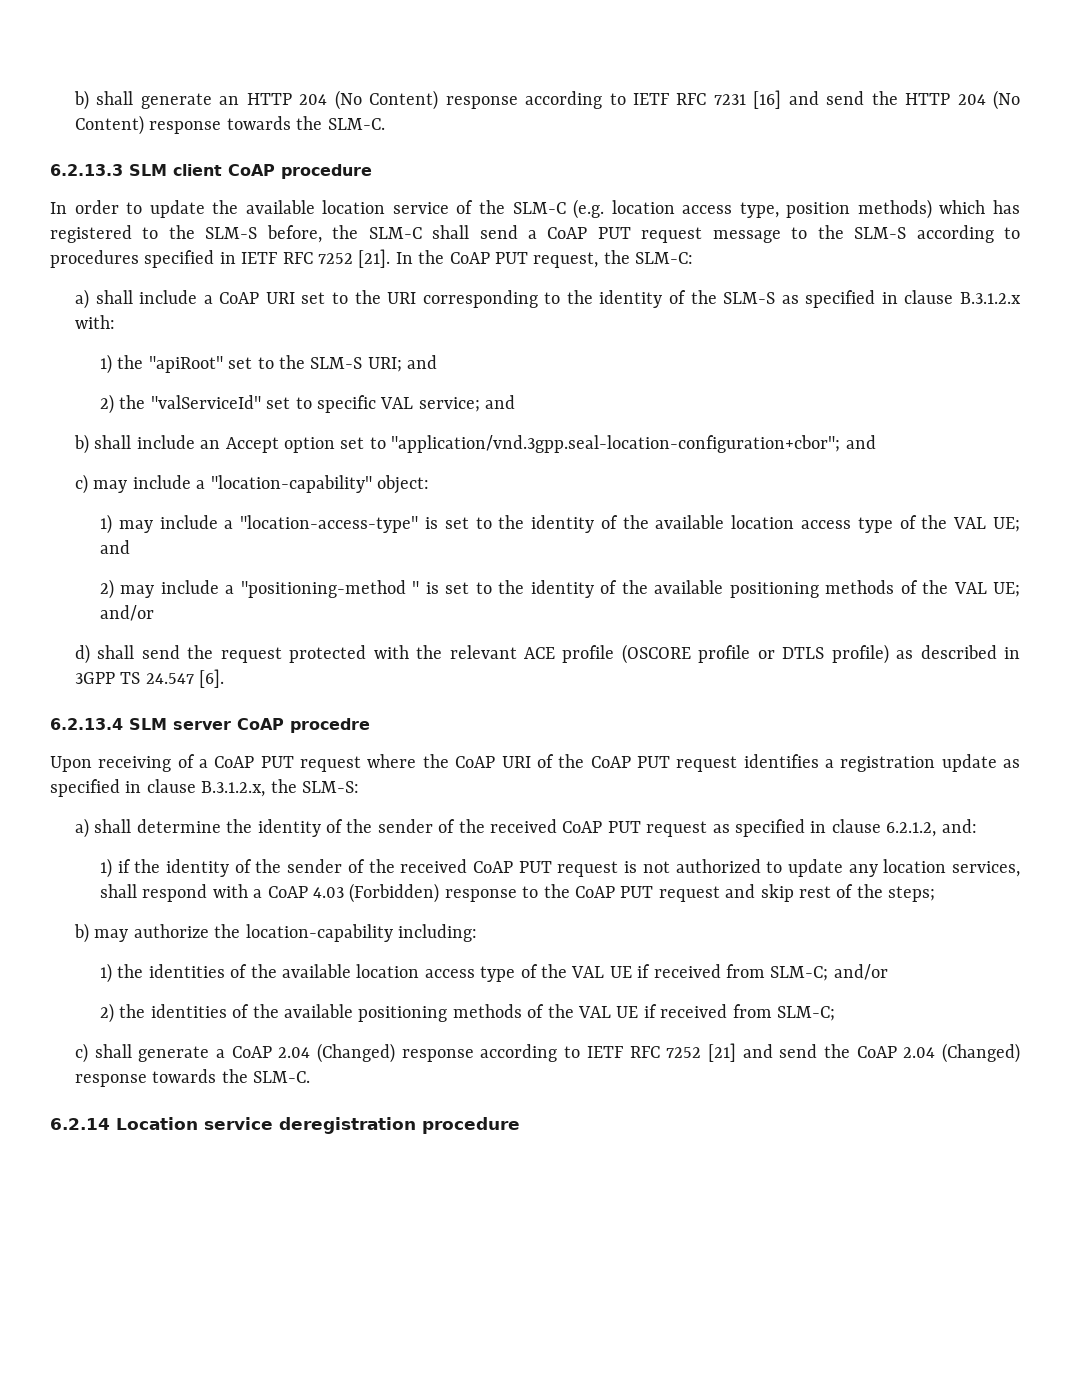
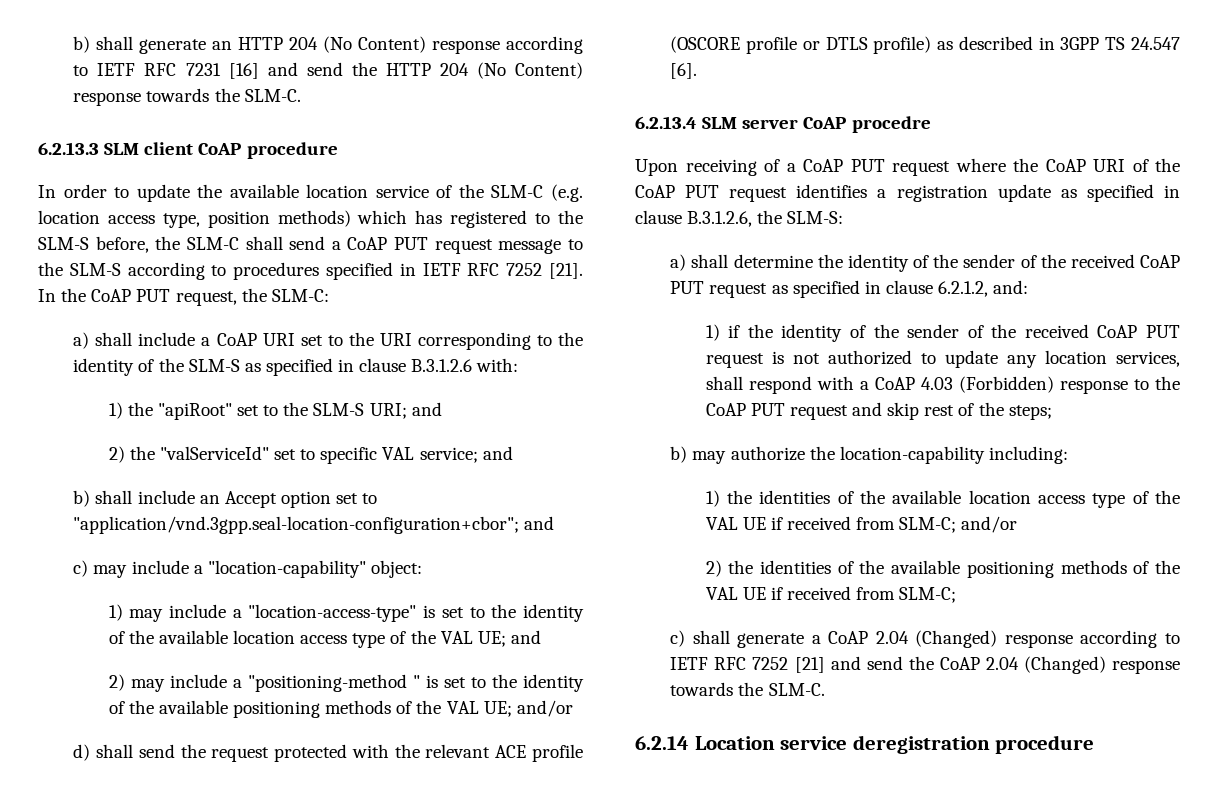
- a) shall include a CoAP URI set to the URI corresponding to the identity of the SLM-S as specified in clause B.3.1.2.x with:
+ a) shall include a CoAP URI set to the URI corresponding to the identity of the SLM-S as specified in clause B.3.1.2.6 with:
- Upon receiving of a CoAP PUT request where the CoAP URI of the CoAP PUT request identifies a registration update as specified in clause B.3.1.2.x, the SLM-S:
+ Upon receiving of a CoAP PUT request where the CoAP URI of the CoAP PUT request identifies a registration update as specified in clause B.3.1.2.6, the SLM-S:

